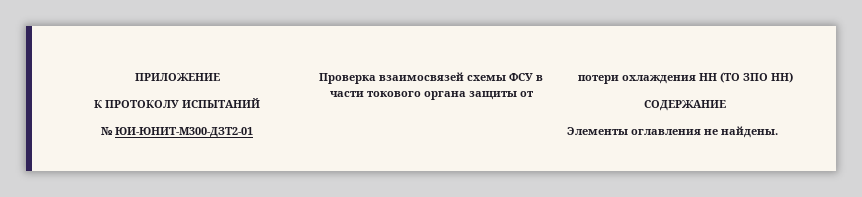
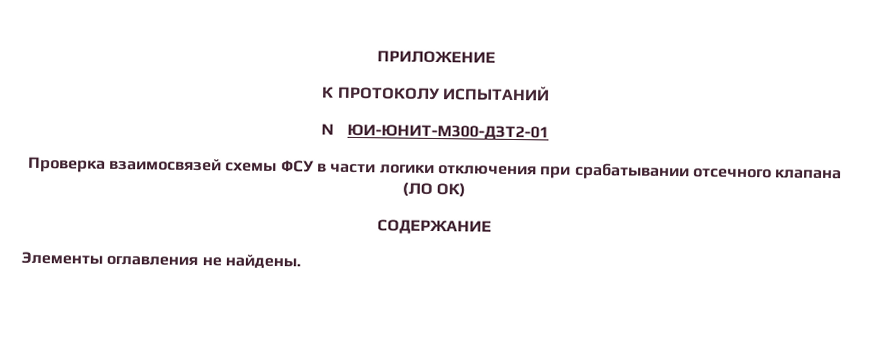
- Проверка взаимосвязей схемы ФСУ в части токового органа защиты от потери охлаждения НН (ТО ЗПО НН)
+ Проверка взаимосвязей схемы ФСУ в части логики отключения при срабатывании отсечного клапана (ЛО ОК)

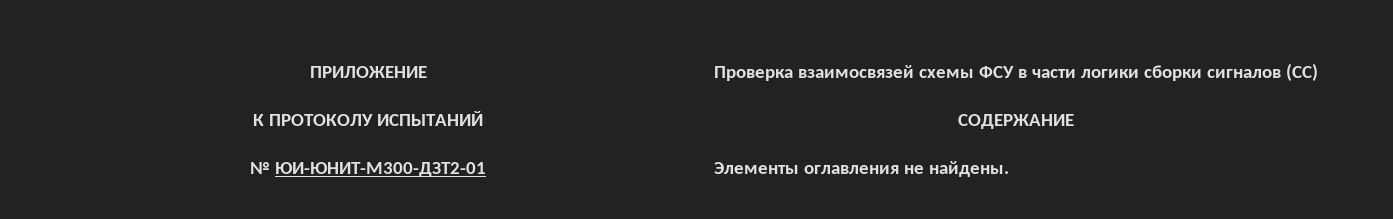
- Проверка взаимосвязей схемы ФСУ в части логики отключения при срабатывании отсечного клапана (ЛО ОК)
+ Проверка взаимосвязей схемы ФСУ в части логики сборки сигналов (СС)

